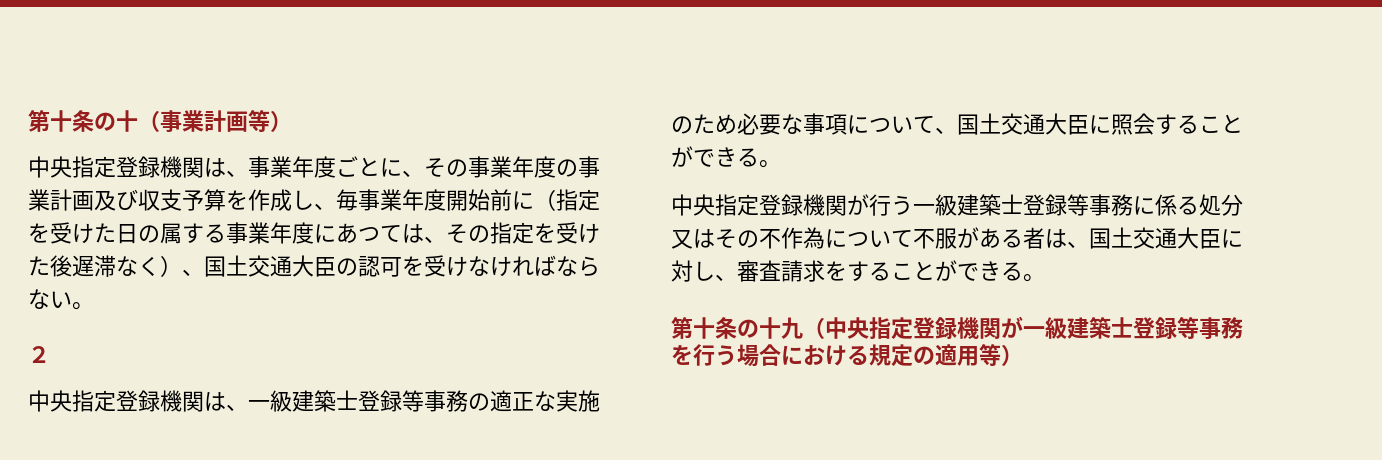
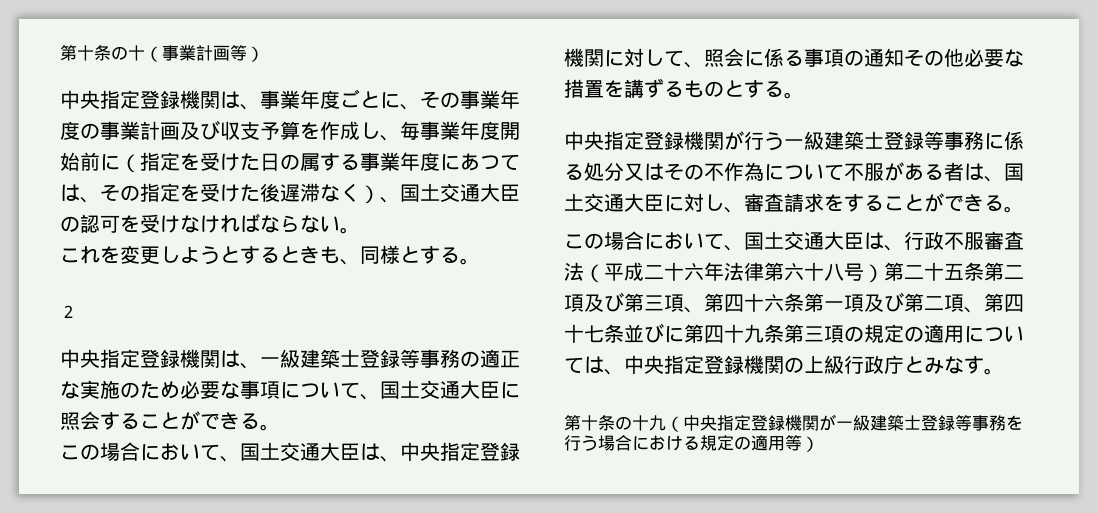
+ これを変更しようとするときも、同様とする。
+ この場合において、国土交通大臣は、中央指定登録機関に対して、照会に係る事項の通知その他必要な措置を講ずるものとする。
+ この場合において、国土交通大臣は、行政不服審査法（平成二十六年法律第六十八号）第二十五条第二項及び第三項、第四十六条第一項及び第二項、第四十七条並びに第四十九条第三項の規定の適用については、中央指定登録機関の上級行政庁とみなす。

